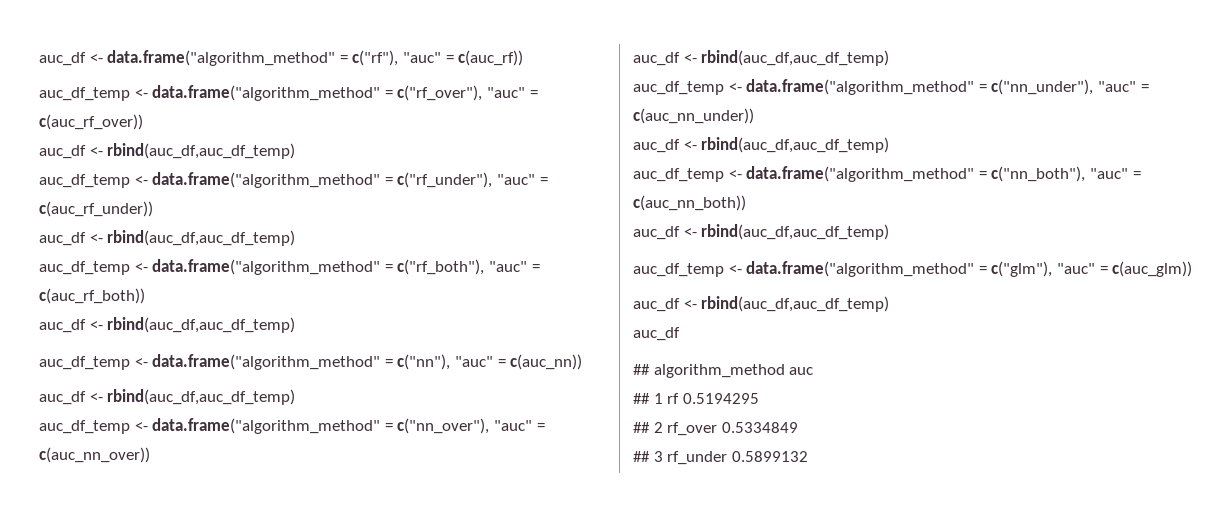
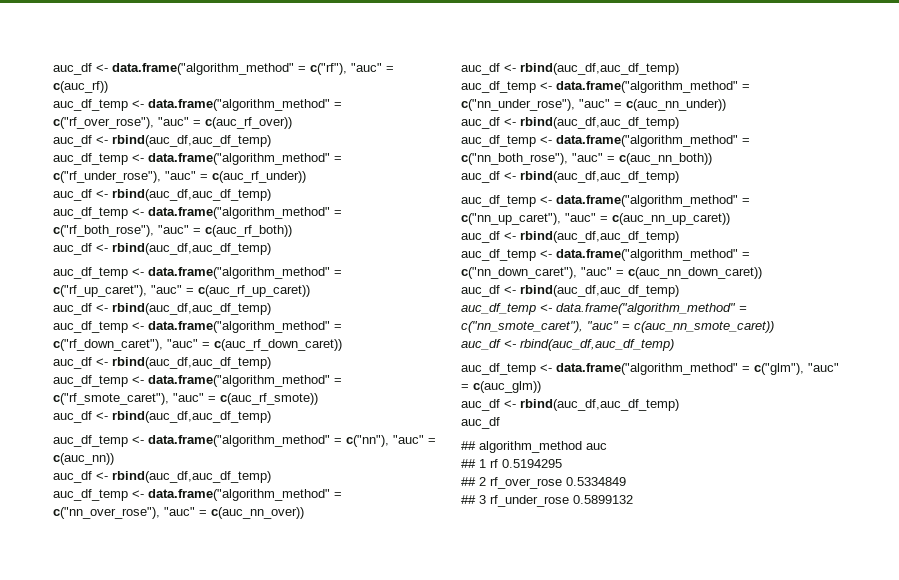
- auc_df_temp <- data.frame("algorithm_method" = c("rf_over"), "auc" = c(auc_rf_over))
+ auc_df_temp <- data.frame("algorithm_method" = c("rf_over_rose"), "auc" = c(auc_rf_over))
- auc_df_temp <- data.frame("algorithm_method" = c("rf_under"), "auc" = c(auc_rf_under))
+ auc_df_temp <- data.frame("algorithm_method" = c("rf_under_rose"), "auc" = c(auc_rf_under))
- auc_df_temp <- data.frame("algorithm_method" = c("rf_both"), "auc" = c(auc_rf_both))
+ auc_df_temp <- data.frame("algorithm_method" = c("rf_both_rose"), "auc" = c(auc_rf_both))
+ auc_df_temp <- data.frame("algorithm_method" = c("rf_up_caret"), "auc" = c(auc_rf_up_caret))
+ auc_df <- rbind(auc_df,auc_df_temp)
+ auc_df_temp <- data.frame("algorithm_method" = c("rf_down_caret"), "auc" = c(auc_rf_down_caret))
+ auc_df <- rbind(auc_df,auc_df_temp)
+ auc_df_temp <- data.frame("algorithm_method" = c("rf_smote_caret"), "auc" = c(auc_rf_smote))
+ auc_df <- rbind(auc_df,auc_df_temp)
- auc_df_temp <- data.frame("algorithm_method" = c("nn_over"), "auc" = c(auc_nn_over))
+ auc_df_temp <- data.frame("algorithm_method" = c("nn_over_rose"), "auc" = c(auc_nn_over))
- auc_df_temp <- data.frame("algorithm_method" = c("nn_under"), "auc" = c(auc_nn_under))
+ auc_df_temp <- data.frame("algorithm_method" = c("nn_under_rose"), "auc" = c(auc_nn_under))
- auc_df_temp <- data.frame("algorithm_method" = c("nn_both"), "auc" = c(auc_nn_both))
+ auc_df_temp <- data.frame("algorithm_method" = c("nn_both_rose"), "auc" = c(auc_nn_both))
+ auc_df_temp <- data.frame("algorithm_method" = c("nn_up_caret"), "auc" = c(auc_nn_up_caret))
+ auc_df <- rbind(auc_df,auc_df_temp)
+ auc_df_temp <- data.frame("algorithm_method" = c("nn_down_caret"), "auc" = c(auc_nn_down_caret))
+ auc_df <- rbind(auc_df,auc_df_temp)
+ auc_df_temp <- data.frame("algorithm_method" = c("nn_smote_caret"), "auc" = c(auc_nn_smote_caret))
+ auc_df <- rbind(auc_df,auc_df_temp)
- ## 2 rf_over 0.5334849
+ ## 2 rf_over_rose 0.5334849
- ## 3 rf_under 0.5899132
+ ## 3 rf_under_rose 0.5899132

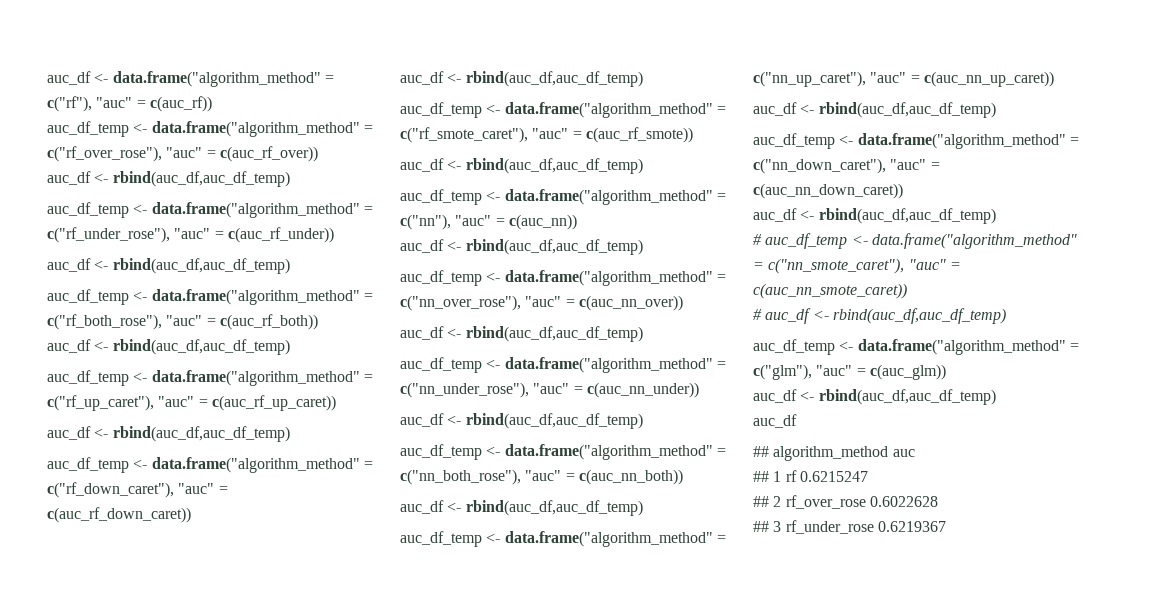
- auc_df_temp <- data.frame("algorithm_method" = c("nn_smote_caret"), "auc" = c(auc_nn_smote_caret))
- auc_df <- rbind(auc_df,auc_df_temp)
+ # auc_df_temp <- data.frame("algorithm_method" = c("nn_smote_caret"), "auc" = c(auc_nn_smote_caret))
+ # auc_df <- rbind(auc_df,auc_df_temp)
- ## 1 rf 0.5194295
+ ## 1 rf 0.6215247
- ## 2 rf_over_rose 0.5334849
+ ## 2 rf_over_rose 0.6022628
- ## 3 rf_under_rose 0.5899132
+ ## 3 rf_under_rose 0.6219367

